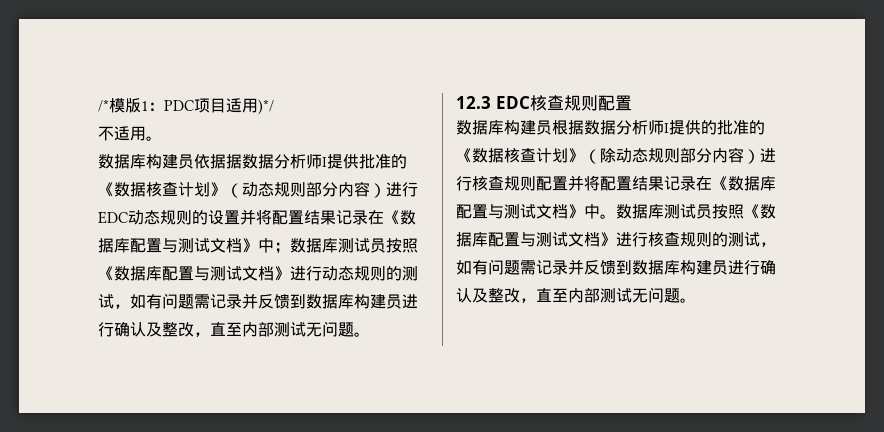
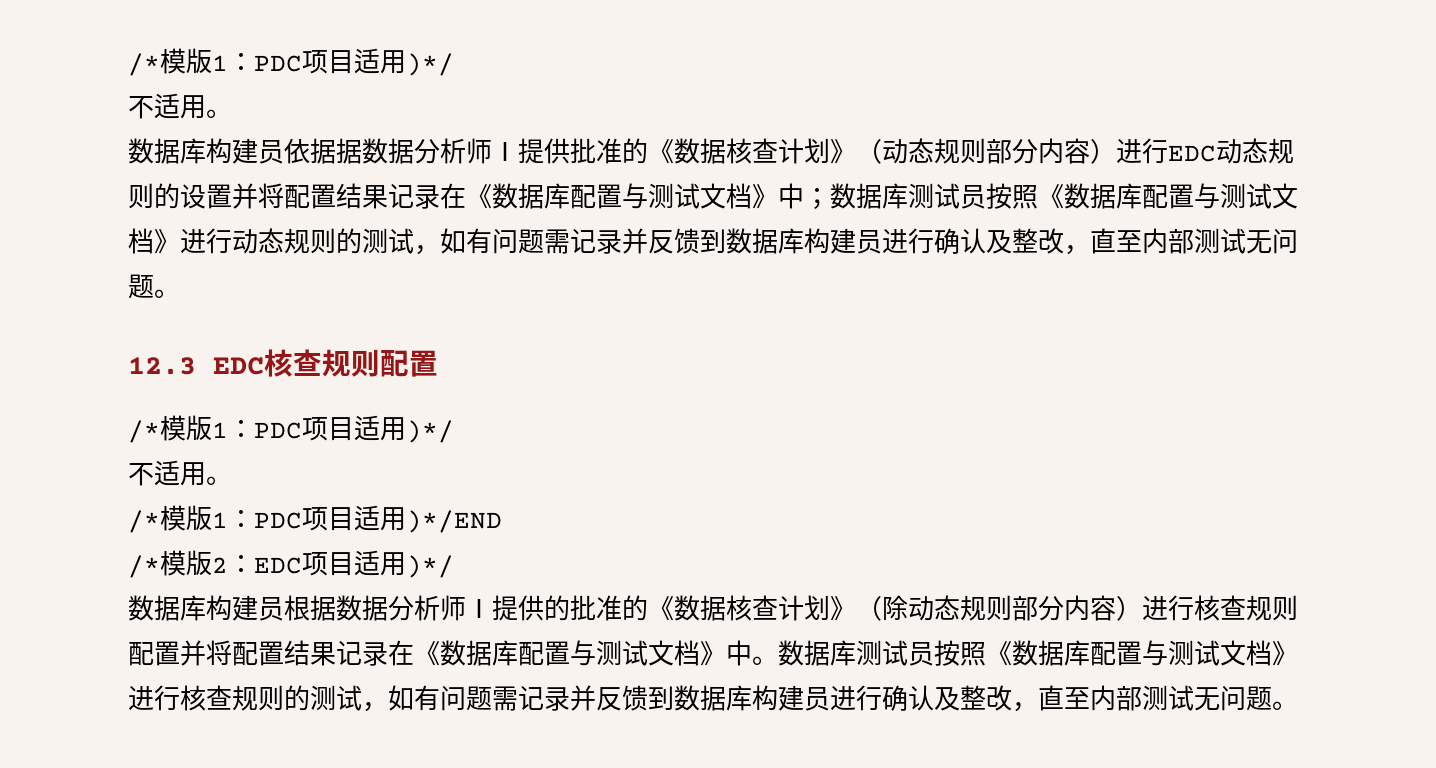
  12.3 EDC核查规则配置
+ /*模版1：PDC项目适用)*/
+ 不适用。
+ /*模版1：PDC项目适用)*/END
+ /*模版2：EDC项目适用)*/

